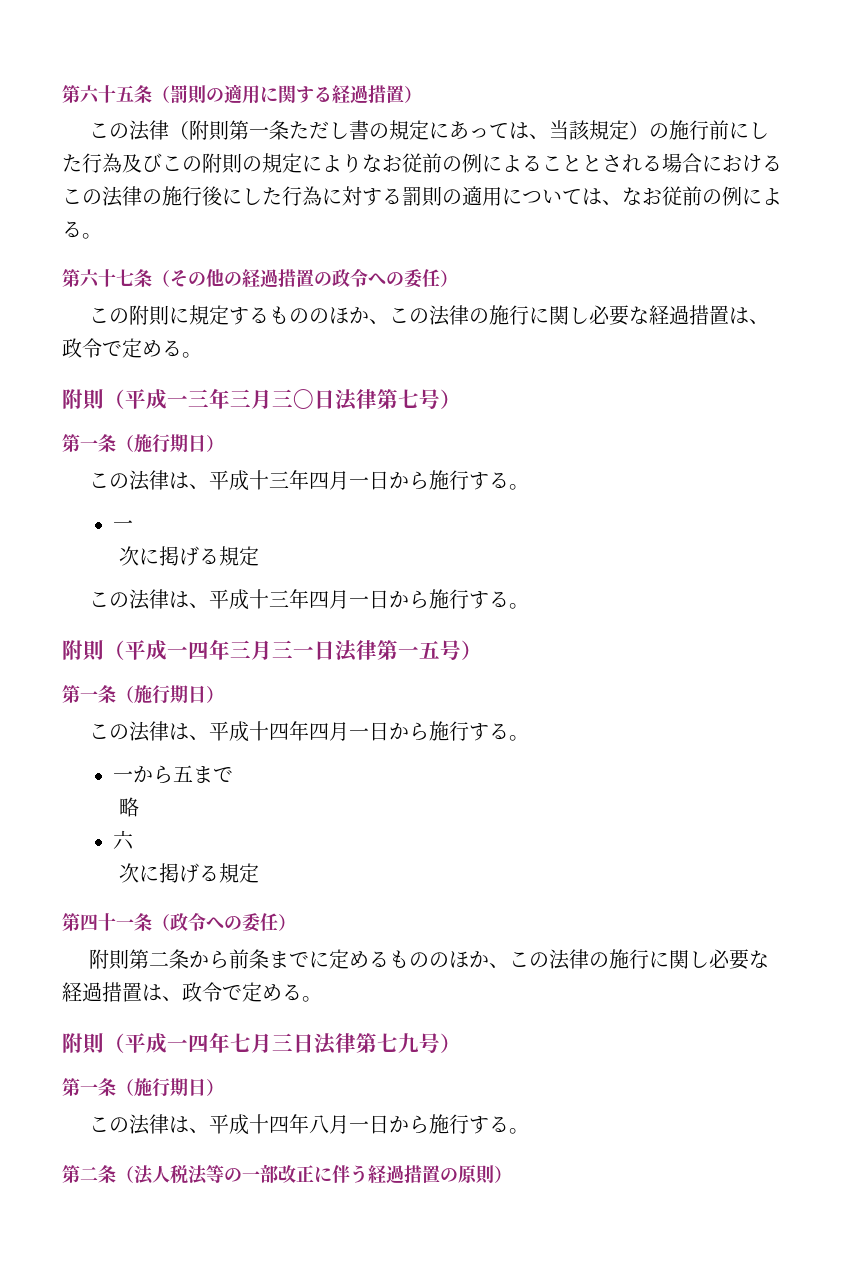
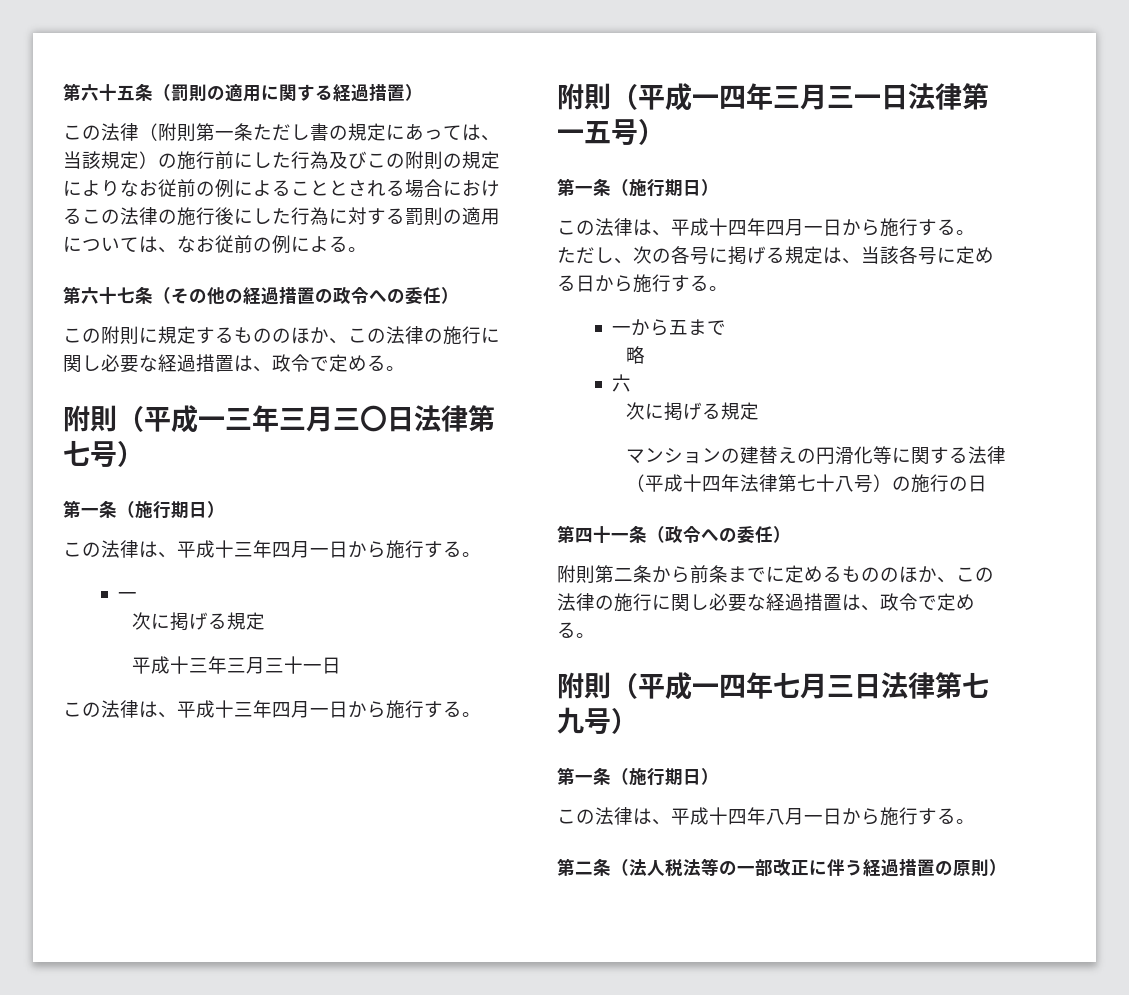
+ 平成十三年三月三十一日
+ ただし、次の各号に掲げる規定は、当該各号に定める日から施行する。
+ マンションの建替えの円滑化等に関する法律（平成十四年法律第七十八号）の施行の日

